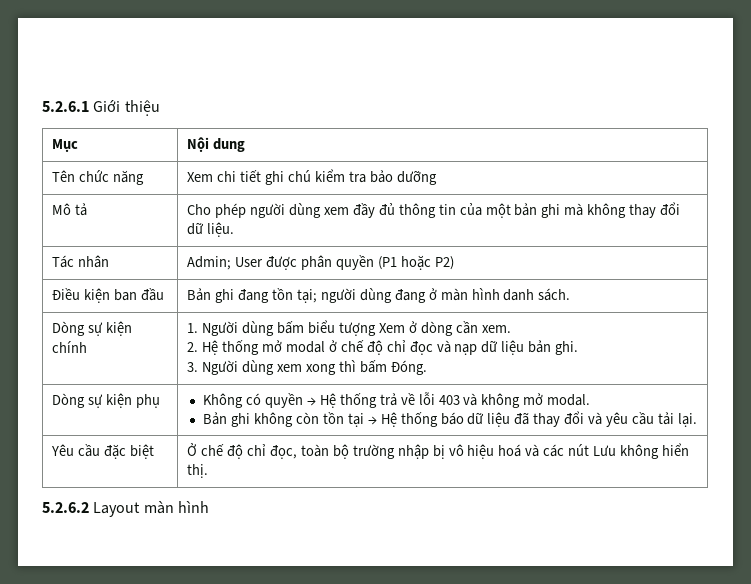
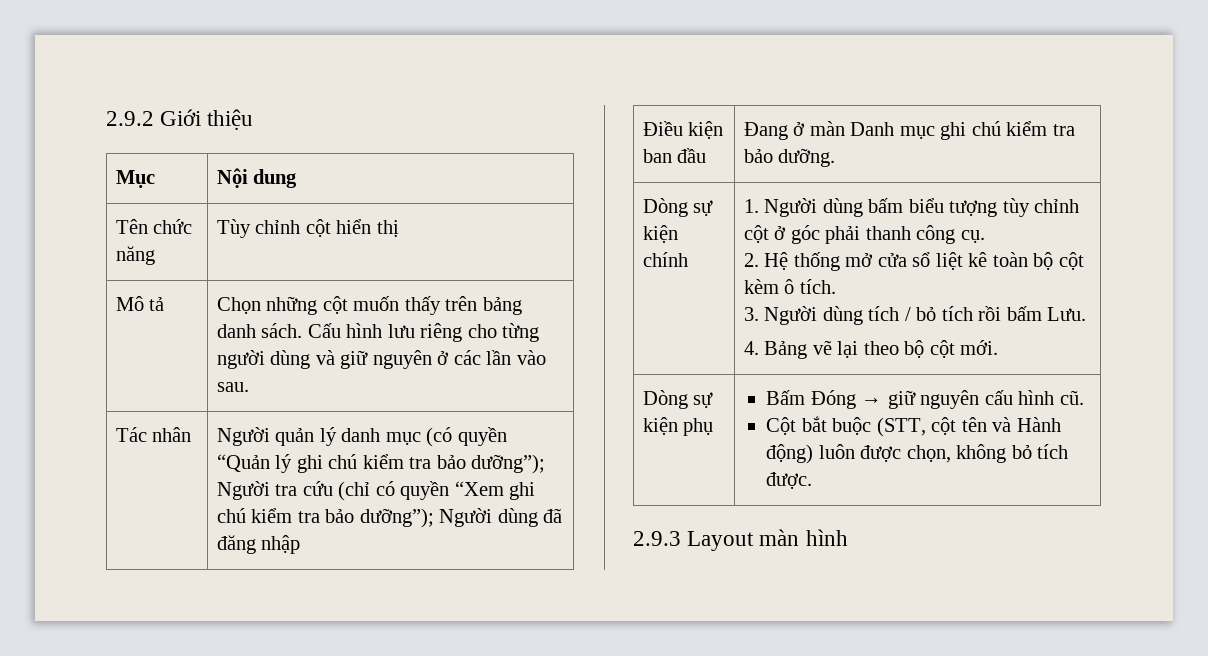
- 5.2.6.1 Giới thiệu
+ 2.9.2 Giới thiệu
- Tên chức năng | Xem chi tiết ghi chú kiểm tra bảo dưỡng
- Mô tả | Cho phép người dùng xem đầy đủ thông tin của một bản ghi mà không thay đổi dữ liệu.
- Tác nhân | Admin; User được phân quyền (P1 hoặc P2)
- Điều kiện ban đầu | Bản ghi đang tồn tại; người dùng đang ở màn hình danh sách.
+ Tên chức năng | Tùy chỉnh cột hiển thị
+ Mô tả | Chọn những cột muốn thấy trên bảng danh sách. Cấu hình lưu riêng cho từng người dùng và giữ nguyên ở các lần vào sau.
+ Tác nhân | Người quản lý danh mục (có quyền “Quản lý ghi chú kiểm tra bảo dưỡng”); Người tra cứu (chỉ có quyền “Xem ghi chú kiểm tra bảo dưỡng”); Người dùng đã đăng nhập
+ Điều kiện ban đầu | Đang ở màn Danh mục ghi chú kiểm tra bảo dưỡng.
- 1. Người dùng bấm biểu tượng Xem ở dòng cần xem.
- 2. Hệ thống mở modal ở chế độ chỉ đọc và nạp dữ liệu bản ghi.
- 3. Người dùng xem xong thì bấm Đóng.
- Dòng sự kiện phụ | Không có quyền → Hệ thống trả về lỗi 403 và không mở modal.
- Bản ghi không còn tồn tại → Hệ thống báo dữ liệu đã thay đổi và yêu cầu tải lại.
- Yêu cầu đặc biệt | Ở chế độ chỉ đọc, toàn bộ trường nhập bị vô hiệu hoá và các nút Lưu không hiển thị.
- 5.2.6.2 Layout màn hình
+ 1. Người dùng bấm biểu tượng tùy chỉnh cột ở góc phải thanh công cụ.
+ 2. Hệ thống mở cửa sổ liệt kê toàn bộ cột kèm ô tích.
+ 3. Người dùng tích / bỏ tích rồi bấm Lưu.
+ 4. Bảng vẽ lại theo bộ cột mới.
+ Dòng sự kiện phụ | Bấm Đóng → giữ nguyên cấu hình cũ.
+ Cột bắt buộc (STT, cột tên và Hành động) luôn được chọn, không bỏ tích được.
+ 2.9.3 Layout màn hình

